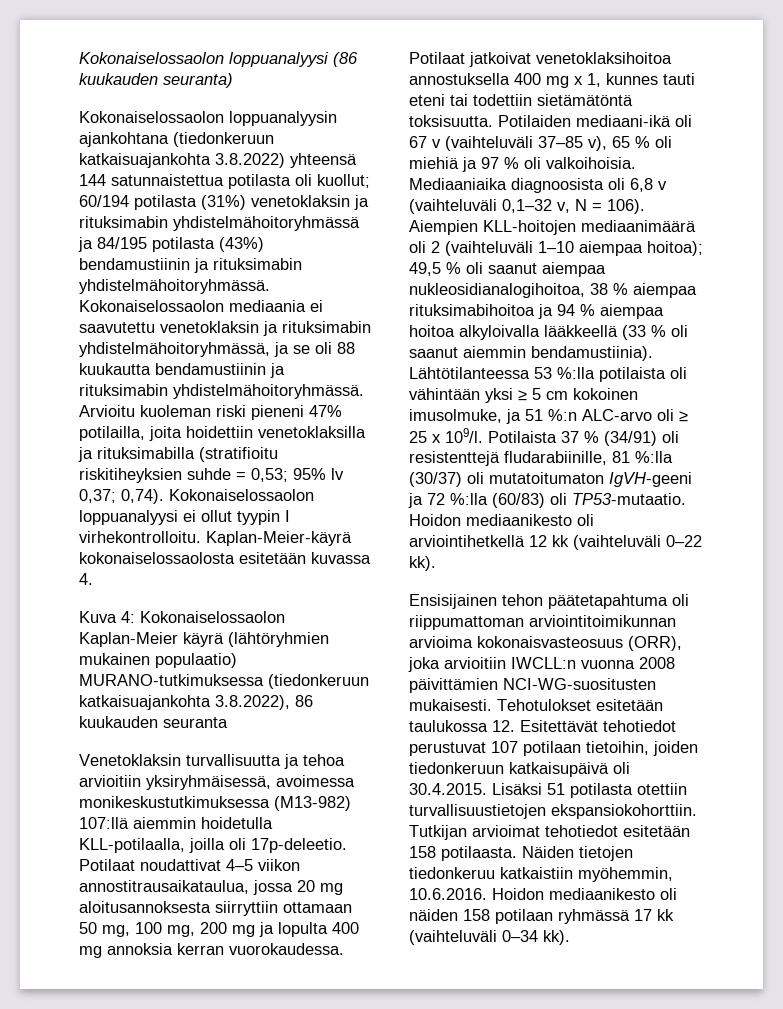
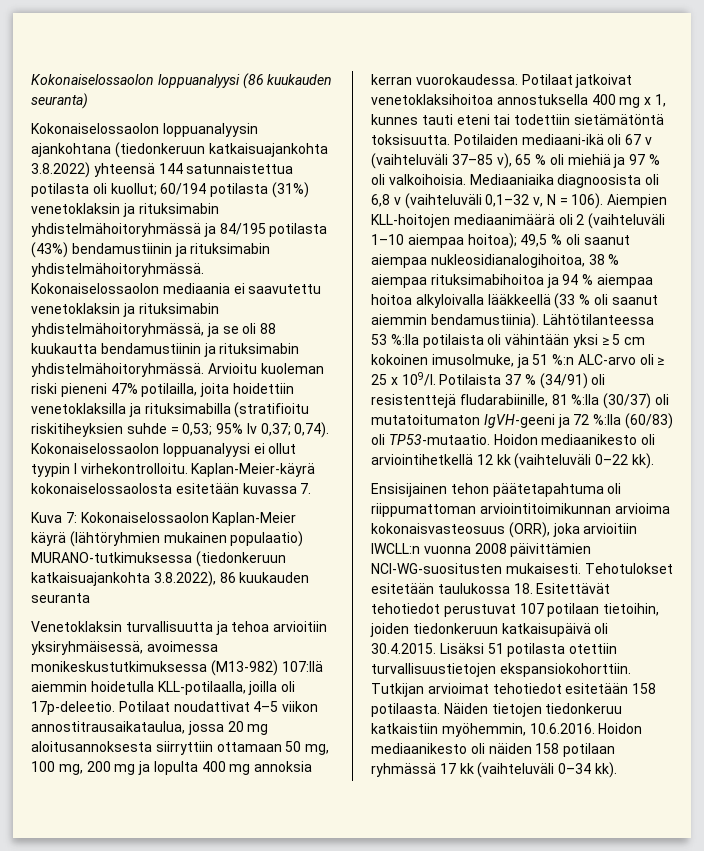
- Kaplan-Meier-käyrä kokonaiselossaolosta esitetään kuvassa 4.
+ Kaplan-Meier-käyrä kokonaiselossaolosta esitetään kuvassa 7.
- Kuva 4: Kokonaiselossaolon Kaplan-Meier käyrä (lähtöryhmien mukainen populaatio) MURANO-tutkimuksessa (tiedonkeruun katkaisuajankohta 3.8.2022), 86 kuukauden seuranta
+ Kuva 7: Kokonaiselossaolon Kaplan-Meier käyrä (lähtöryhmien mukainen populaatio) MURANO-tutkimuksessa (tiedonkeruun katkaisuajankohta 3.8.2022), 86 kuukauden seuranta
- Tehotulokset esitetään taulukossa 12. Esitettävät tehotiedot perustuvat 107 potilaan tietoihin, joiden tiedonkeruun katkaisupäivä oli 30.4.2015. Lisäksi 51 potilasta otettiin turvallisuustietojen ekspansiokohorttiin.
+ Tehotulokset esitetään taulukossa 18. Esitettävät tehotiedot perustuvat 107 potilaan tietoihin, joiden tiedonkeruun katkaisupäivä oli 30.4.2015. Lisäksi 51 potilasta otettiin turvallisuustietojen ekspansiokohorttiin.

